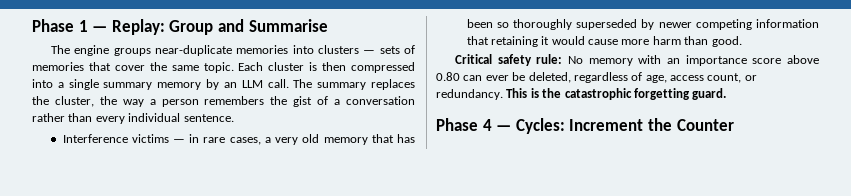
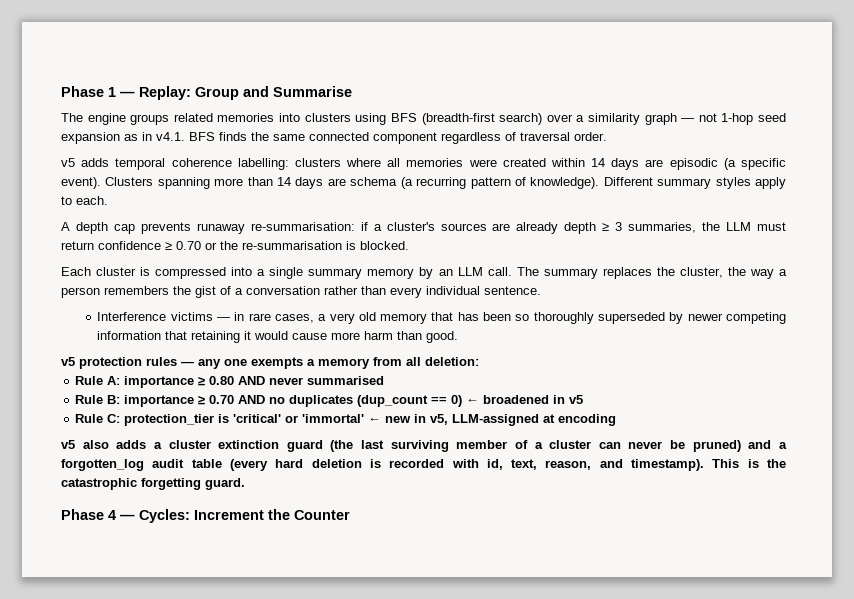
- The engine groups near-duplicate memories into clusters — sets of memories that cover the same topic. Each cluster is then compressed into a single summary memory by an LLM call.
+ The engine groups related memories into clusters using BFS (breadth-first search) over a similarity graph — not 1-hop seed expansion as in v4.1. BFS finds the same connected component regardless of traversal order.
+ v5 adds temporal coherence labelling: clusters where all memories were created within 14 days are episodic (a specific event). Clusters spanning more than 14 days are schema (a recurring pattern of knowledge). Different summary styles apply to each.
+ A depth cap prevents runaway re-summarisation: if a cluster's sources are already depth ≥ 3 summaries, the LLM must return confidence ≥ 0.70 or the re-summarisation is blocked.
+ Each cluster is compressed into a single summary memory by an LLM call.
- Critical safety rule: No memory with an importance score above 0.80 can ever be deleted, regardless of age, access count, or redundancy.
+ v5 protection rules — any one exempts a memory from all deletion:
+ Rule A: importance ≥ 0.80 AND never summarised
+ Rule B: importance ≥ 0.70 AND no duplicates (dup_count == 0) ← broadened in v5
+ Rule C: protection_tier is 'critical' or 'immortal' ← new in v5, LLM-assigned at encoding
+ v5 also adds a cluster extinction guard (the last surviving member of a cluster can never be pruned) and a forgotten_log audit table (every hard deletion is recorded with id, text, reason, and timestamp).

